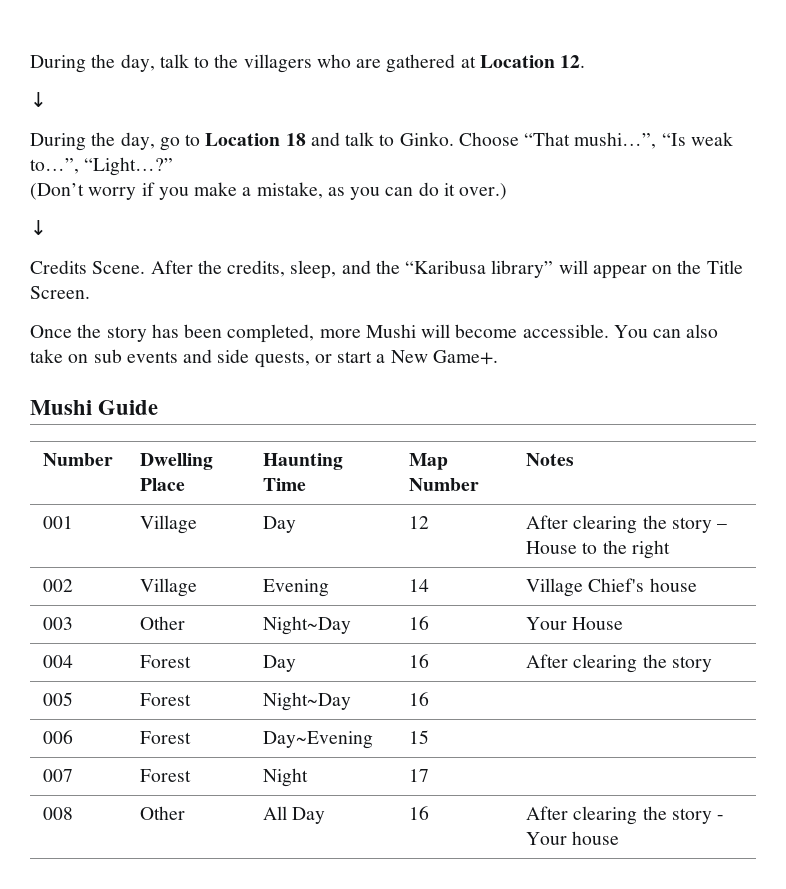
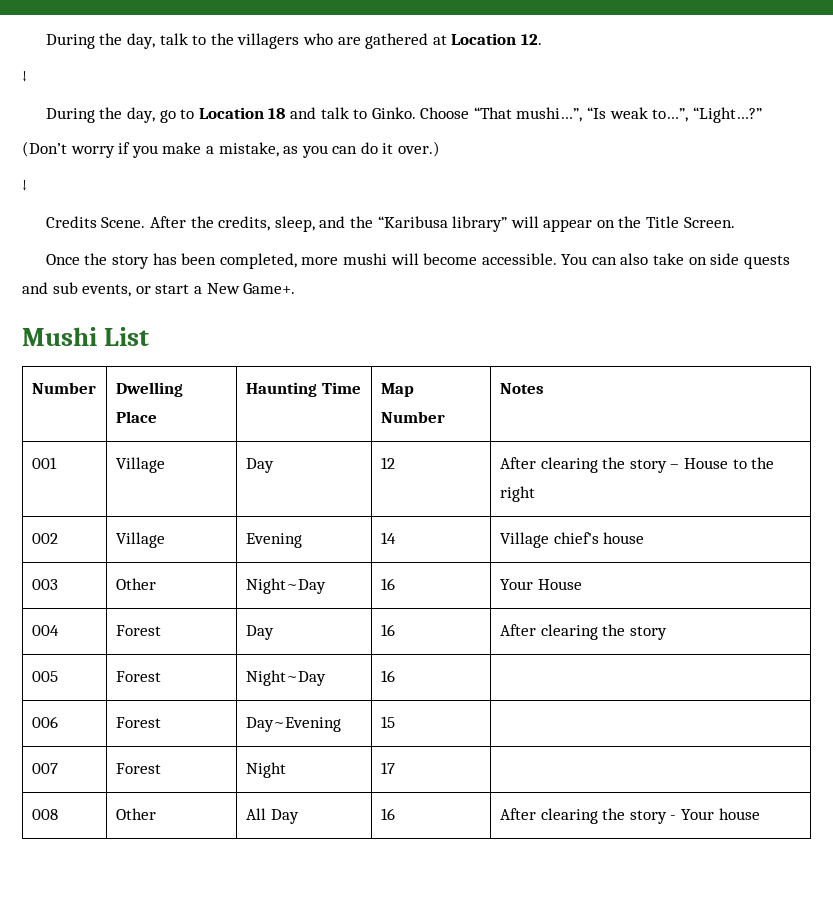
- Once the story has been completed, more Mushi will become accessible.
+ Once the story has been completed, more mushi will become accessible.
- You can also take on sub events and side quests, or start a New Game+.
+ You can also take on side quests and sub events, or start a New Game+.
- Mushi Guide
+ Mushi List
- 002 | Village | Evening | 14 | Village Chief's house
+ 002 | Village | Evening | 14 | Village chief's house

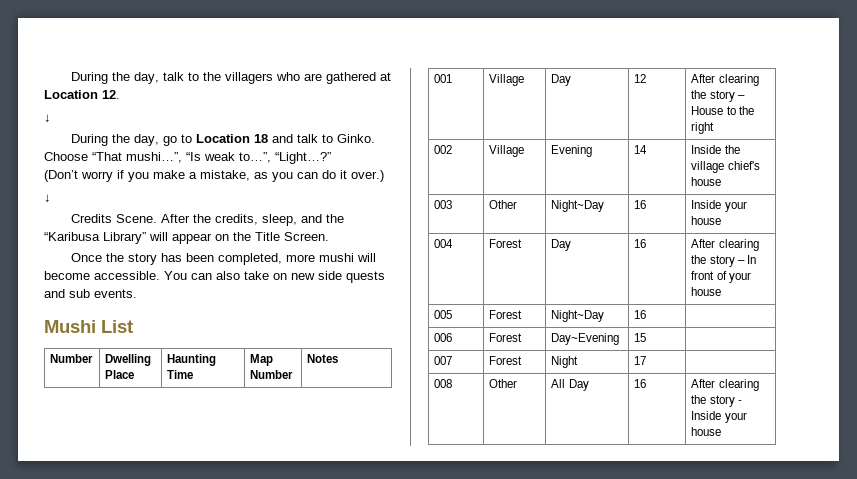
- After the credits, sleep, and the “Karibusa library” will appear on the Title Screen.
+ After the credits, sleep, and the “Karibusa Library” will appear on the Title Screen.
- You can also take on side quests and sub events, or start a New Game+.
+ You can also take on new side quests and sub events.
- 002 | Village | Evening | 14 | Village chief's house
+ 002 | Village | Evening | 14 | Inside the village chief's house
- 003 | Other | Night~Day | 16 | Your House
+ 003 | Other | Night~Day | 16 | Inside your house
- 004 | Forest | Day | 16 | After clearing the story
+ 004 | Forest | Day | 16 | After clearing the story – In front of your house
- 008 | Other | All Day | 16 | After clearing the story - Your house
+ 008 | Other | All Day | 16 | After clearing the story - Inside your house

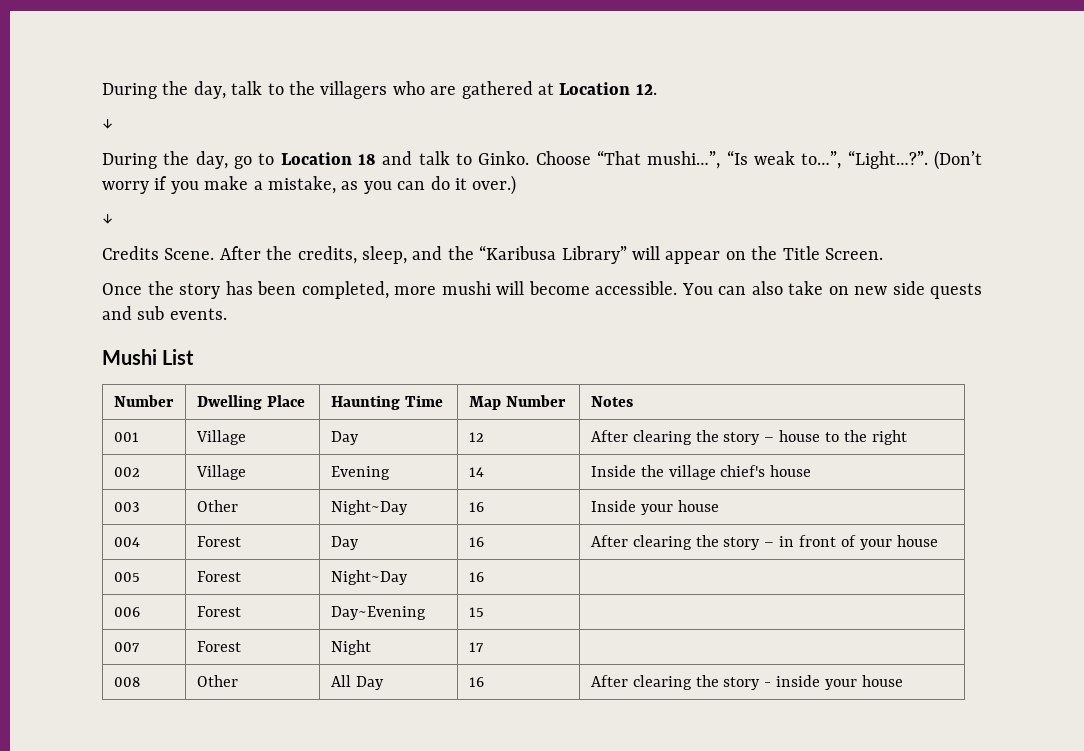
- Choose “That mushi…”, “Is weak to…”, “Light…?”
- (Don’t worry if you make a mistake, as you can do it over.)
+ Choose “That mushi…”, “Is weak to…”, “Light…?”. (Don’t worry if you make a mistake, as you can do it over.)
- 001 | Village | Day | 12 | After clearing the story – House to the right
+ 001 | Village | Day | 12 | After clearing the story – house to the right
- 004 | Forest | Day | 16 | After clearing the story – In front of your house
+ 004 | Forest | Day | 16 | After clearing the story – in front of your house
- 008 | Other | All Day | 16 | After clearing the story - Inside your house
+ 008 | Other | All Day | 16 | After clearing the story - inside your house

